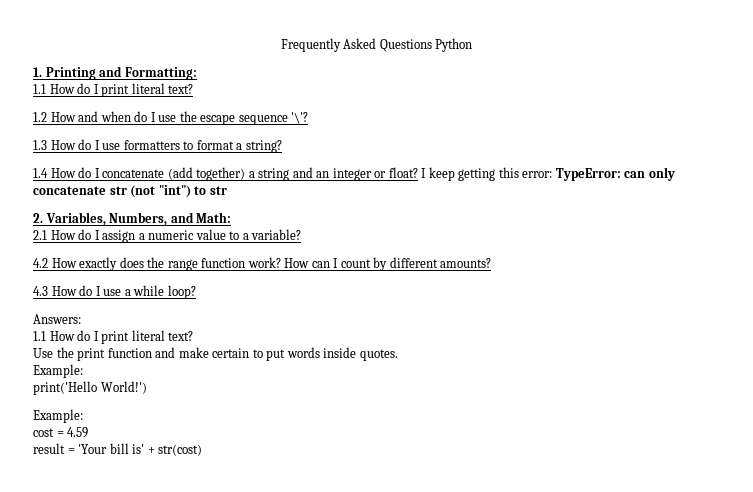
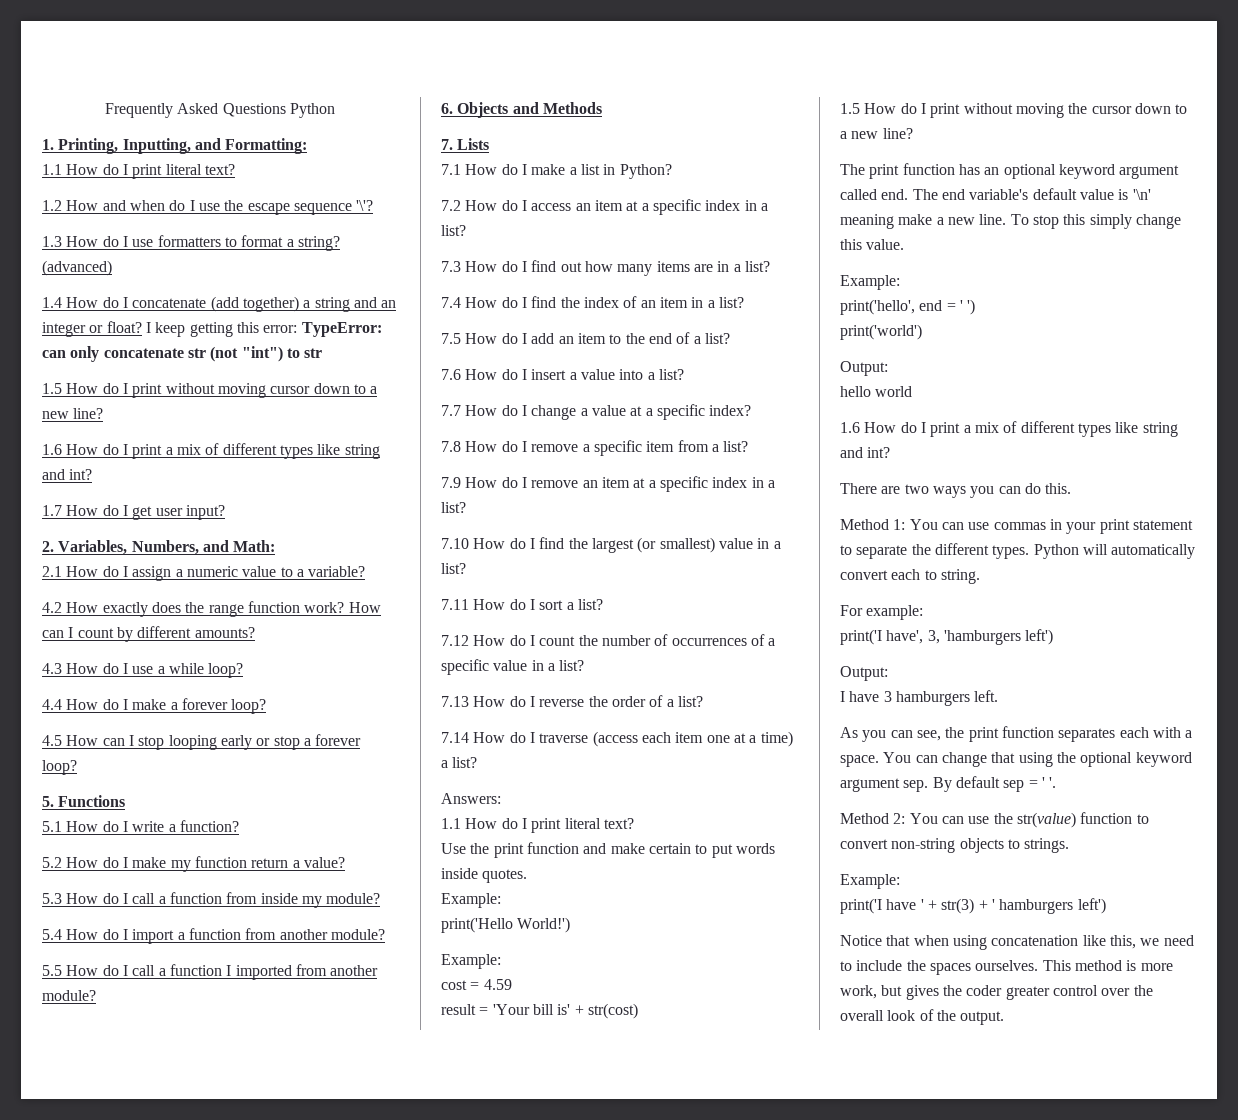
- 1. Printing and Formatting:
+ 1. Printing, Inputting, and Formatting:
+ (advanced)
+ 1.5 How do I print without moving cursor down to a new line?
+ 1.6 How do I print a mix of different types like string and int?
+ 1.7 How do I get user input?
+ 4.4 How do I make a forever loop?
+ 4.5 How can I stop looping early or stop a forever loop?
+ 5. Functions
+ 5.1 How do I write a function?
+ 5.2 How do I make my function return a value?
+ 5.3 How do I call a function from inside my module?
+ 5.4 How do I import a function from another module?
+ 5.5 How do I call a function I imported from another module?
+ 6. Objects and Methods
+ 7. Lists
+ 7.1 How do I make a list in Python?
+ 7.2 How do I access an item at a specific index in a list?
+ 7.3 How do I find out how many items are in a list?
+ 7.4 How do I find the index of an item in a list?
+ 7.5 How do I add an item to the end of a list?
+ 7.6 How do I insert a value into a list?
+ 7.7 How do I change a value at a specific index?
+ 7.8 How do I remove a specific item from a list?
+ 7.9 How do I remove an item at a specific index in a list?
+ 7.10 How do I find the largest (or smallest) value in a list?
+ 7.11 How do I sort a list?
+ 7.12 How do I count the number of occurrences of a specific value in a list?
+ 7.13 How do I reverse the order of a list?
+ 7.14 How do I traverse (access each item one at a time) a list?
+ 1.5 How do I print without moving the cursor down to a new line?
+ The print function has an optional keyword argument called end. The end variable's default value is '\n' meaning make a new line. To stop this simply change this value.
+ Example:
+ print('hello', end = ' ')
+ print('world')
+ Output:
+ hello world
+ 1.6 How do I print a mix of different types like string and int?
+ There are two ways you can do this.
+ Method 1: You can use commas in your print statement to separate the different types. Python will automatically convert each to string.
+ For example:
+ print('I have', 3, 'hamburgers left')
+ Output:
+ I have 3 hamburgers left.
+ As you can see, the print function separates each with a space. You can change that using the optional keyword argument sep. By default sep = ' '.
+ Method 2: You can use the str(value) function to convert non-string objects to strings.
+ Example:
+ print('I have ' + str(3) + ' hamburgers left')
+ Notice that when using concatenation like this, we need to include the spaces ourselves. This method is more work, but gives the coder greater control over the overall look of the output.

